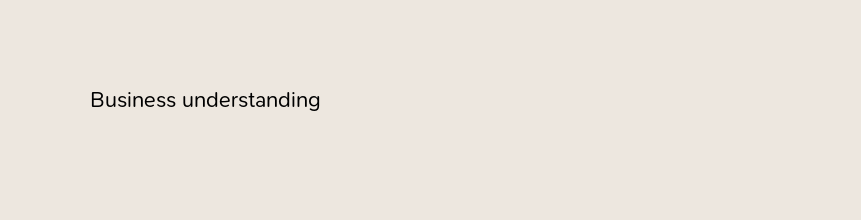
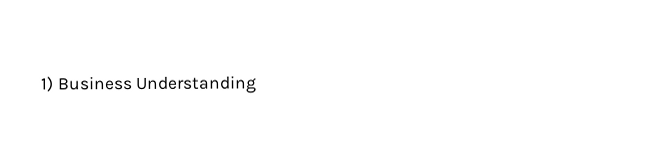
- Business understanding
+ 1) Business Understanding

